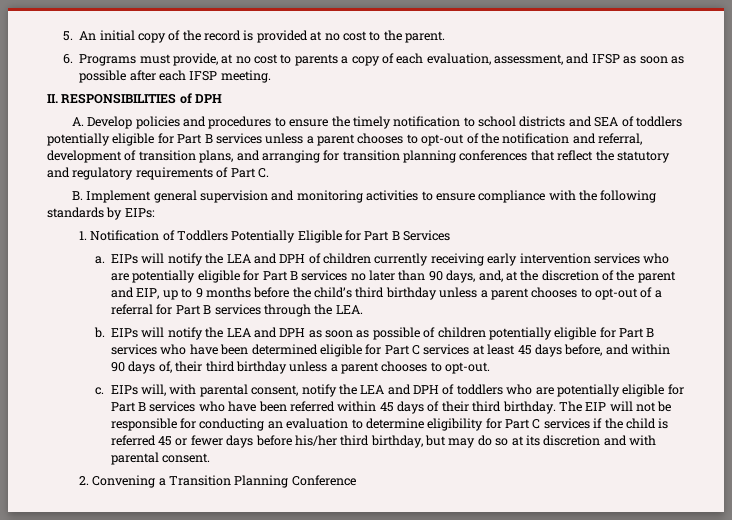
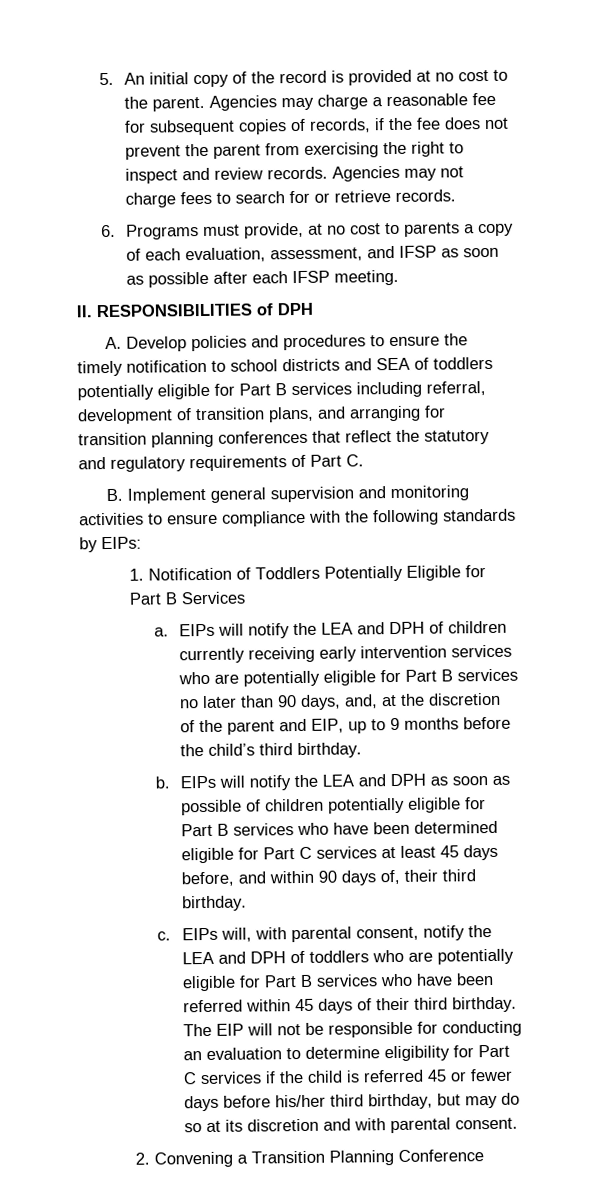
+ Agencies may charge a reasonable fee for subsequent copies of records, if the fee does not prevent the parent from exercising the right to inspect and review records. Agencies may not charge fees to search for or retrieve records.
- A. Develop policies and procedures to ensure the timely notification to school districts and SEA of toddlers potentially eligible for Part B services unless a parent chooses to opt-out of the notification and referral, development of transition plans, and arranging for transition planning conferences that reflect the statutory and regulatory requirements of Part C.
+ A. Develop policies and procedures to ensure the timely notification to school districts and SEA of toddlers potentially eligible for Part B services including referral, development of transition plans, and arranging for transition planning conferences that reflect the statutory and regulatory requirements of Part C.
- EIPs will notify the LEA and DPH of children currently receiving early intervention services who are potentially eligible for Part B services no later than 90 days, and, at the discretion of the parent and EIP, up to 9 months before the child’s third birthday unless a parent chooses to opt-out of a referral for Part B services through the LEA.
+ EIPs will notify the LEA and DPH of children currently receiving early intervention services who are potentially eligible for Part B services no later than 90 days, and, at the discretion of the parent and EIP, up to 9 months before the child’s third birthday.
- EIPs will notify the LEA and DPH as soon as possible of children potentially eligible for Part B services who have been determined eligible for Part C services at least 45 days before, and within 90 days of, their third birthday unless a parent chooses to opt-out.
+ EIPs will notify the LEA and DPH as soon as possible of children potentially eligible for Part B services who have been determined eligible for Part C services at least 45 days before, and within 90 days of, their third birthday.

